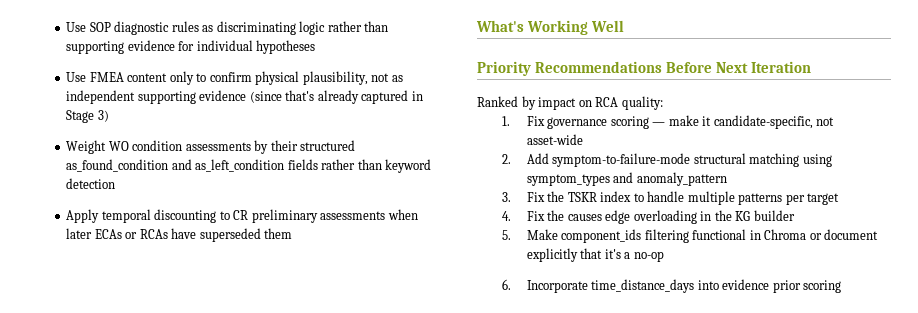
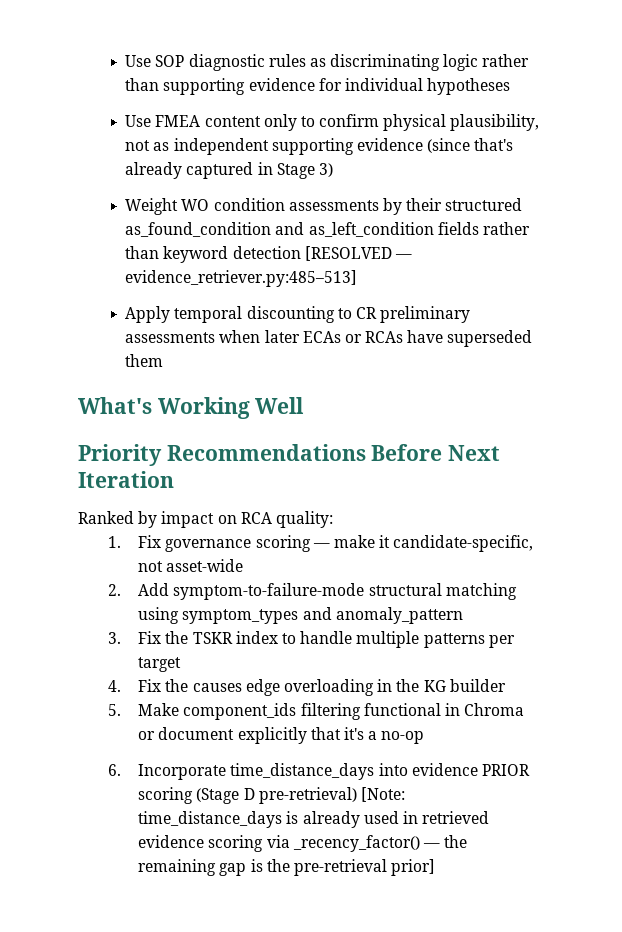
- Weight WO condition assessments by their structured as_found_condition and as_left_condition fields rather than keyword detection
+ Weight WO condition assessments by their structured as_found_condition and as_left_condition fields rather than keyword detection [RESOLVED — evidence_retriever.py:485–513]
- 6. Incorporate time_distance_days into evidence prior scoring
+ 6. Incorporate time_distance_days into evidence PRIOR scoring (Stage D pre-retrieval) [Note: time_distance_days is already used in retrieved evidence scoring via _recency_factor() — the remaining gap is the pre-retrieval prior]

